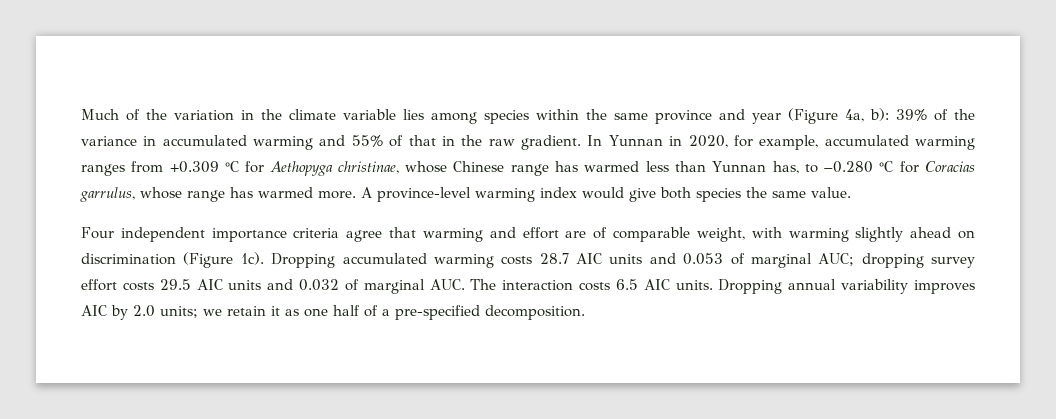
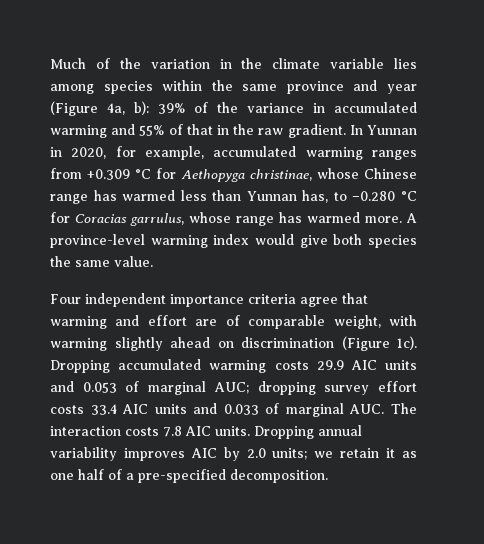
- Dropping accumulated warming costs 28.7 AIC units and 0.053 of marginal AUC; dropping survey effort costs 29.5 AIC units and 0.032 of marginal AUC. The interaction costs 6.5 AIC units.
+ Dropping accumulated warming costs 29.9 AIC units and 0.053 of marginal AUC; dropping survey effort costs 33.4 AIC units and 0.033 of marginal AUC. The interaction costs 7.8 AIC units.

